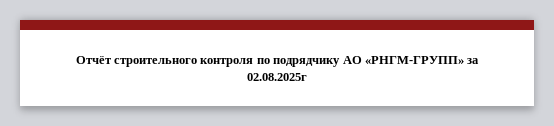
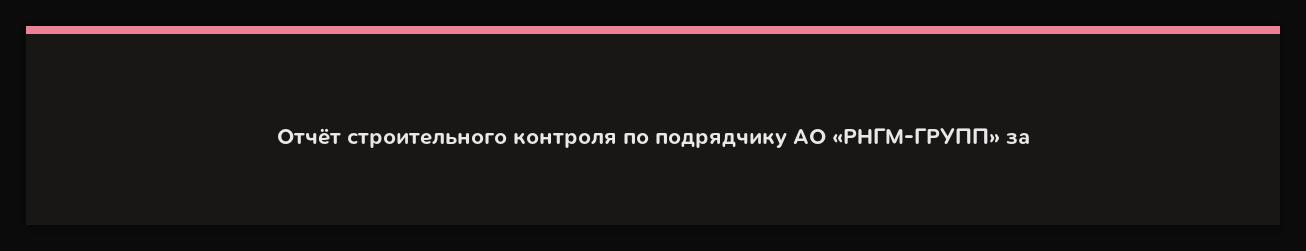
- Отчёт строительного контроля по подрядчику АО «РНГМ-ГРУПП» за 02.08.2025г
+ Отчёт строительного контроля по подрядчику АО «РНГМ-ГРУПП» за

